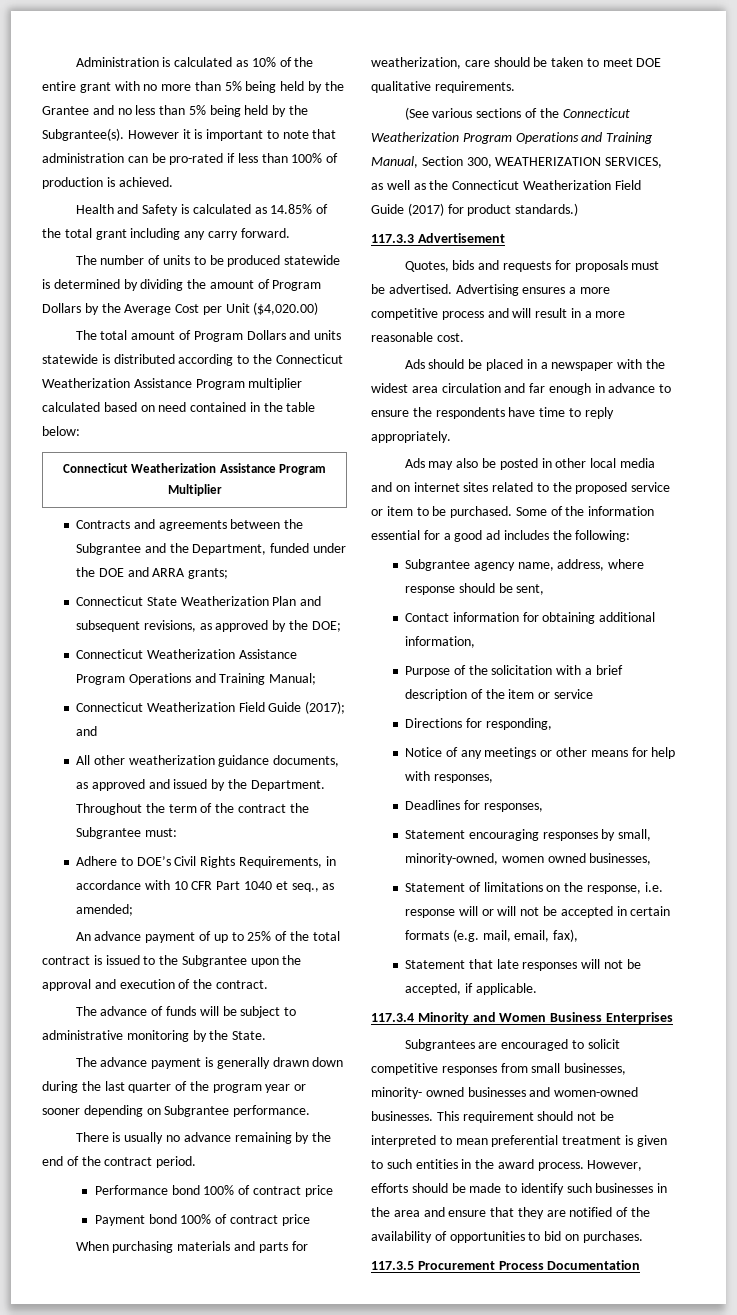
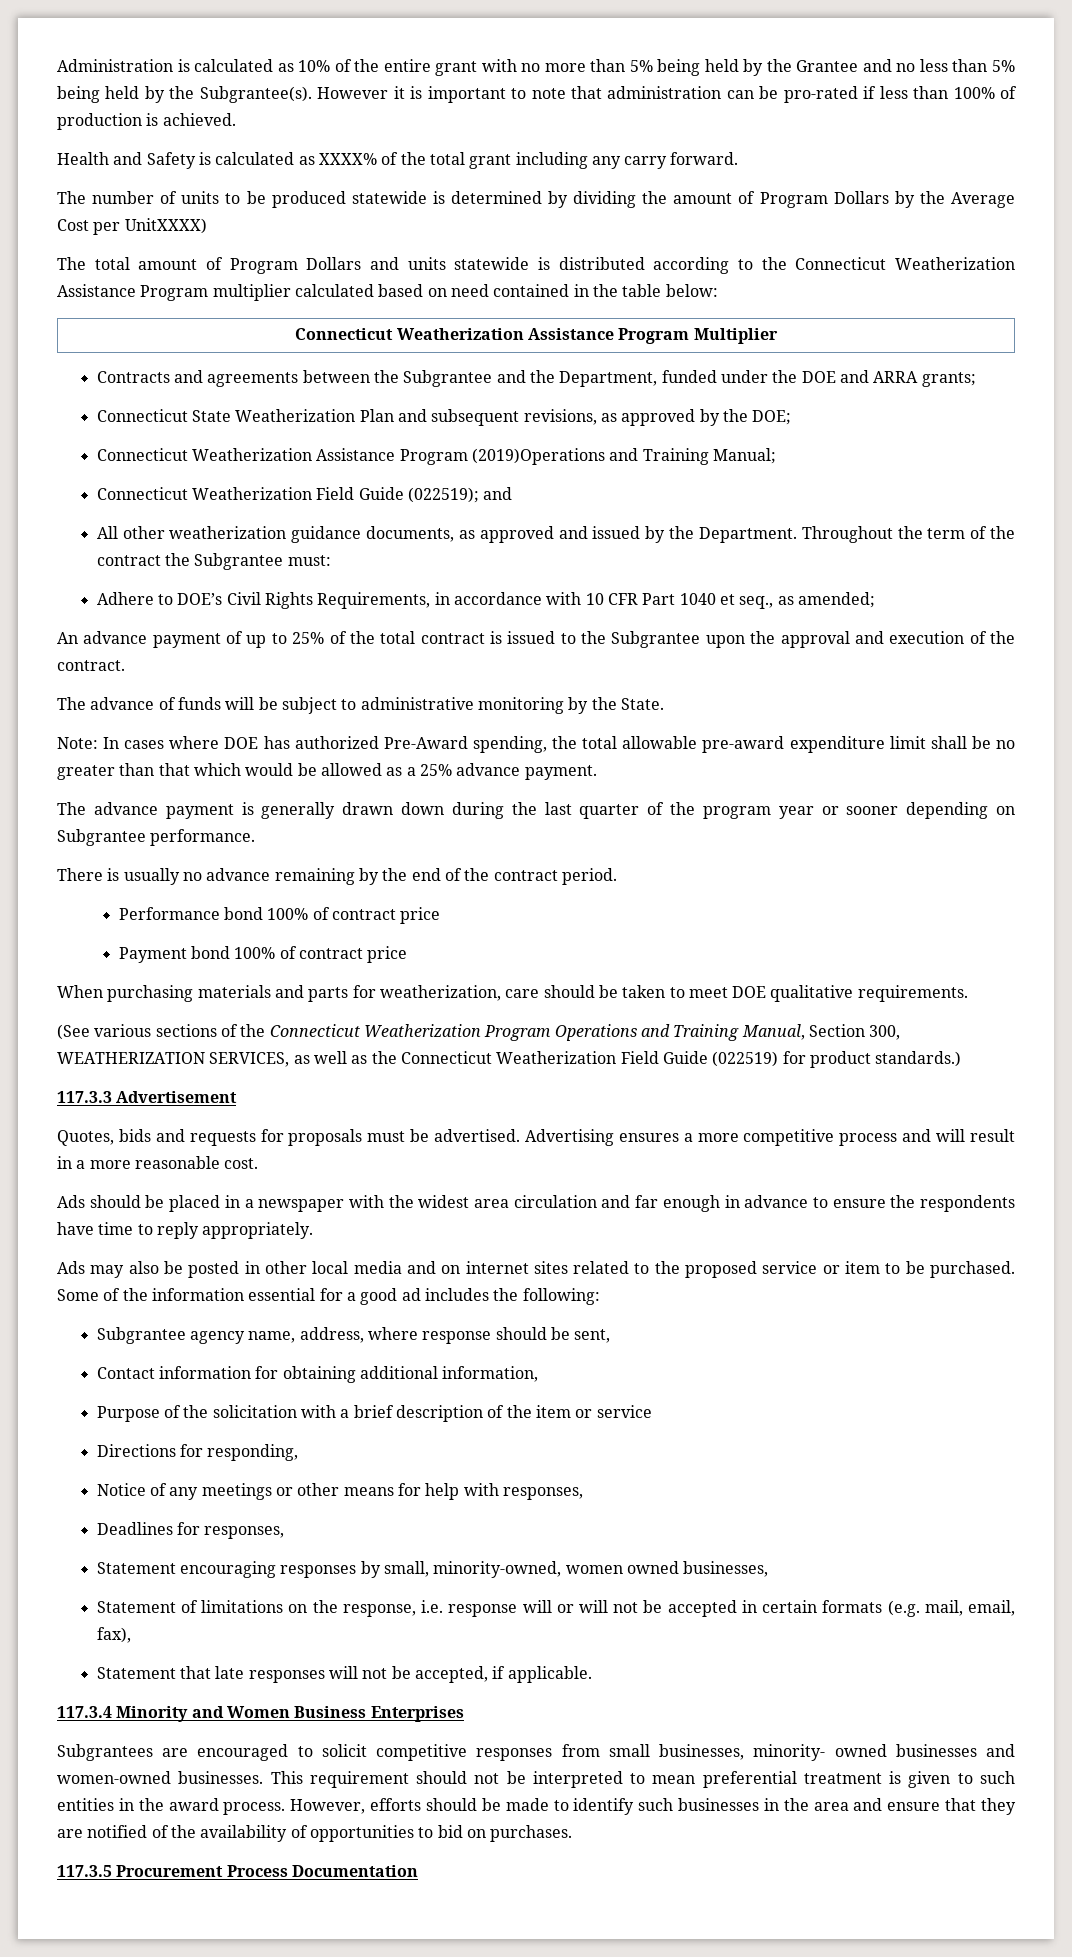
- Health and Safety is calculated as 14.85% of the total grant including any carry forward.
+ Health and Safety is calculated as XXXX% of the total grant including any carry forward.
- The number of units to be produced statewide is determined by dividing the amount of Program Dollars by the Average Cost per Unit ($4,020.00)
+ The number of units to be produced statewide is determined by dividing the amount of Program Dollars by the Average Cost per UnitXXXX)
- Connecticut Weatherization Assistance Program Operations and Training Manual;
+ Connecticut Weatherization Assistance Program (2019)Operations and Training Manual;
- Connecticut Weatherization Field Guide (2017); and
+ Connecticut Weatherization Field Guide (022519); and
+ Note: In cases where DOE has authorized Pre-Award spending, the total allowable pre-award expenditure limit shall be no greater than that which would be allowed as a 25% advance payment.
- (See various sections of the Connecticut Weatherization Program Operations and Training Manual, Section 300, WEATHERIZATION SERVICES, as well as the Connecticut Weatherization Field Guide (2017) for product standards.)
+ (See various sections of the Connecticut Weatherization Program Operations and Training Manual, Section 300, WEATHERIZATION SERVICES, as well as the Connecticut Weatherization Field Guide (022519) for product standards.)

